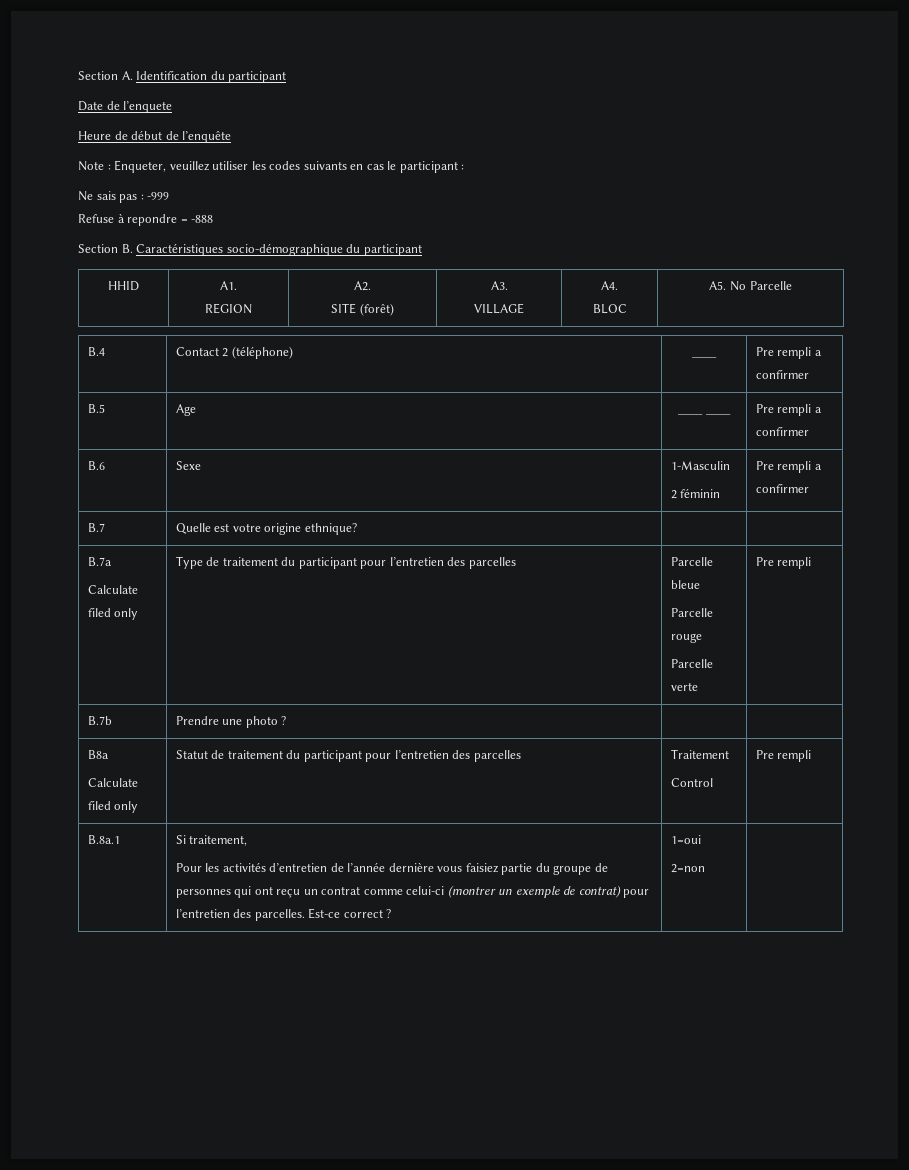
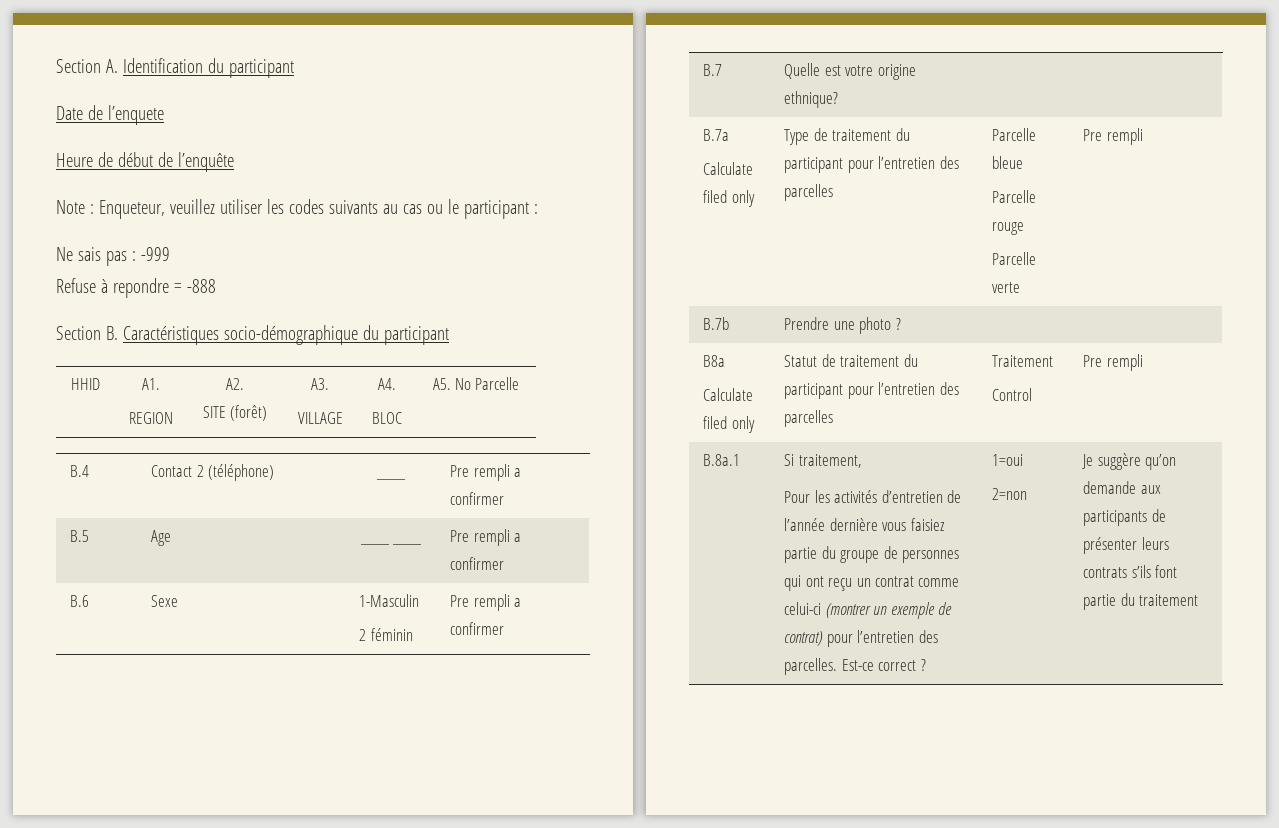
- Note : Enqueter, veuillez utiliser les codes suivants en cas le participant :
+ Note : Enqueteur, veuillez utiliser les codes suivants au cas ou le participant :
+ Je suggère qu’on demande aux participants de présenter leurs contrats s’ils font partie du traitement

